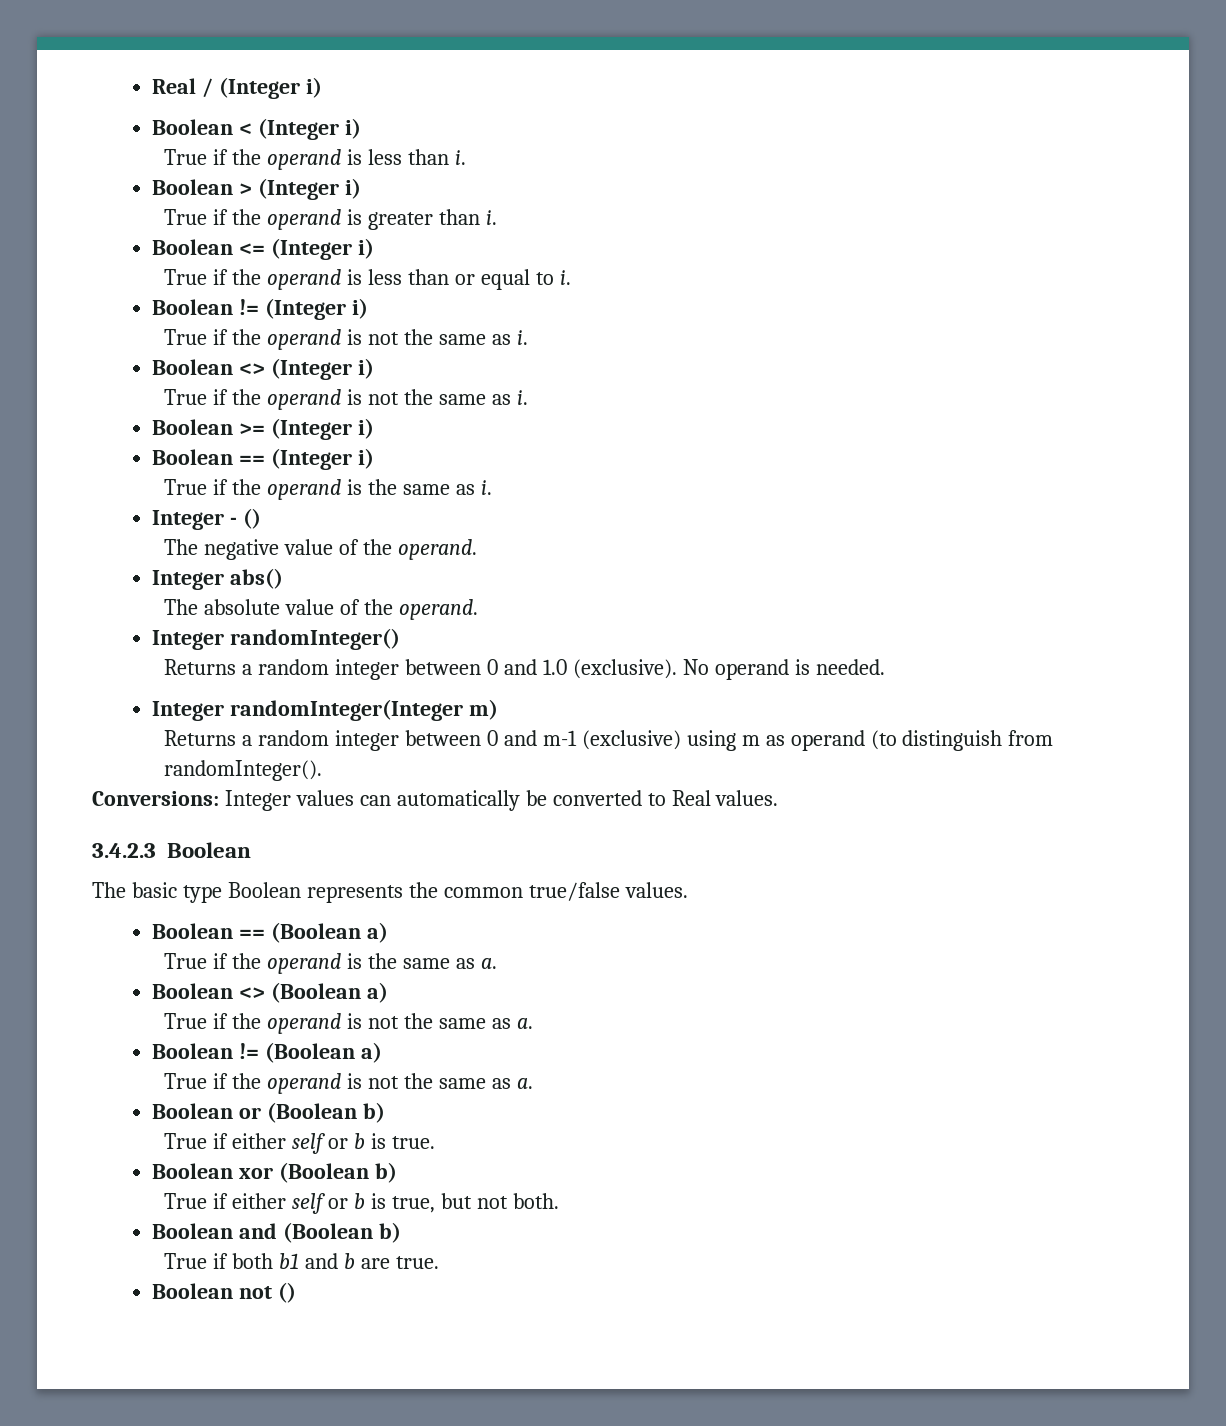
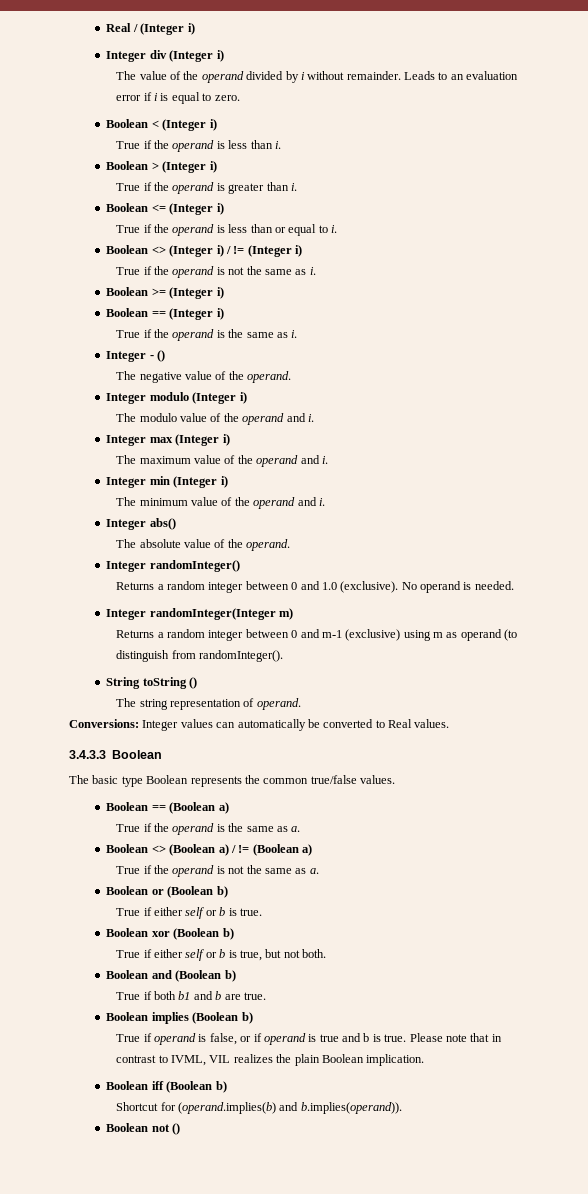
+ Integer div (Integer i)
+ The value of the operand divided by i without remainder. Leads to an evaluation error if i is equal to zero.
- Boolean != (Integer i)
- True if the operand is not the same as i.
- Boolean <> (Integer i)
+ Boolean <> (Integer i) / != (Integer i)
+ Integer modulo (Integer i)
+ The modulo value of the operand and i.
+ Integer max (Integer i)
+ The maximum value of the operand and i.
+ Integer min (Integer i)
+ The minimum value of the operand and i.
+ String toString ()
+ The string representation of operand.
- 3.4.2.3 Boolean
+ 3.4.3.3 Boolean
- Boolean <> (Boolean a)
- True if the operand is not the same as a.
- Boolean != (Boolean a)
+ Boolean <> (Boolean a) / != (Boolean a)
+ Boolean implies (Boolean b)
+ True if operand is false, or if operand is true and b is true. Please note that in contrast to IVML, VIL realizes the plain Boolean implication.
+ Boolean iff (Boolean b)
+ Shortcut for (operand.implies(b) and b.implies(operand)).

